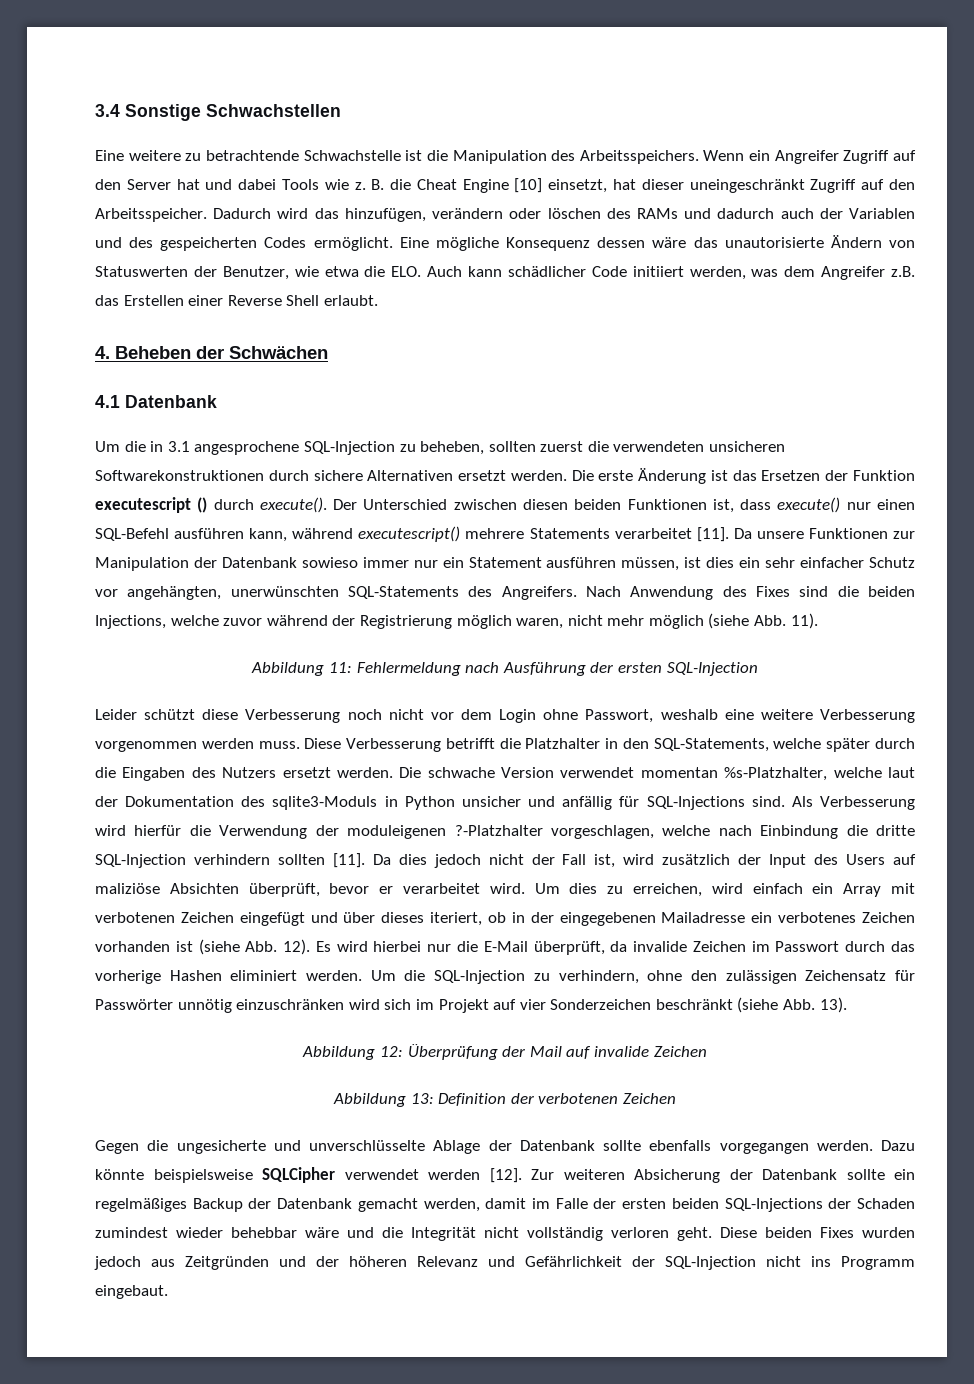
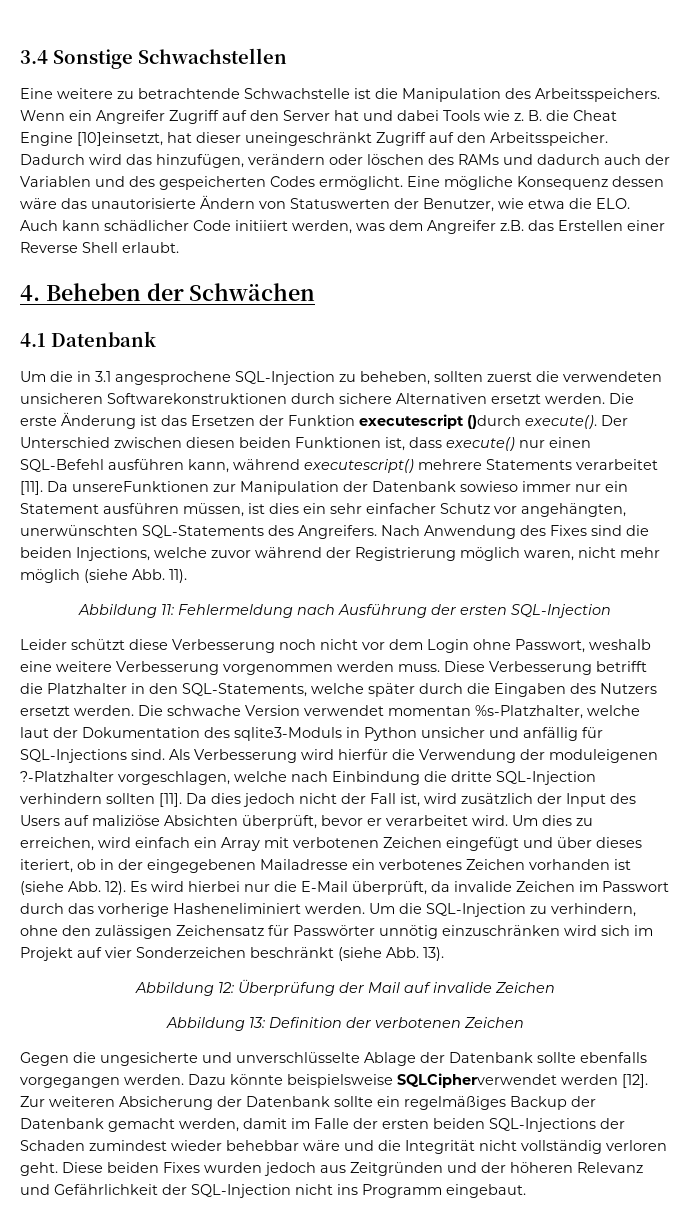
- B. die Cheat Engine [10] einsetzt, hat dieser uneingeschränkt Zugriff auf den Arbeitsspeicher.
+ B. die Cheat Engine [10]einsetzt, hat dieser uneingeschränkt Zugriff auf den Arbeitsspeicher.
- Die erste Änderung ist das Ersetzen der Funktion executescript () durch execute().
+ Die erste Änderung ist das Ersetzen der Funktion executescript ()durch execute().
- Da unsere Funktionen zur Manipulation der Datenbank sowieso immer nur ein Statement ausführen müssen, ist dies ein sehr einfacher Schutz vor angehängten, unerwünschten SQL-Statements des Angreifers.
+ Da unsereFunktionen zur Manipulation der Datenbank sowieso immer nur ein Statement ausführen müssen, ist dies ein sehr einfacher Schutz vor angehängten, unerwünschten SQL-Statements des Angreifers.
- Es wird hierbei nur die E-Mail überprüft, da invalide Zeichen im Passwort durch das vorherige Hashen eliminiert werden.
+ Es wird hierbei nur die E-Mail überprüft, da invalide Zeichen im Passwort durch das vorherige Hasheneliminiert werden.
- Dazu könnte beispielsweise SQLCipher verwendet werden [12].
+ Dazu könnte beispielsweise SQLCipherverwendet werden [12].

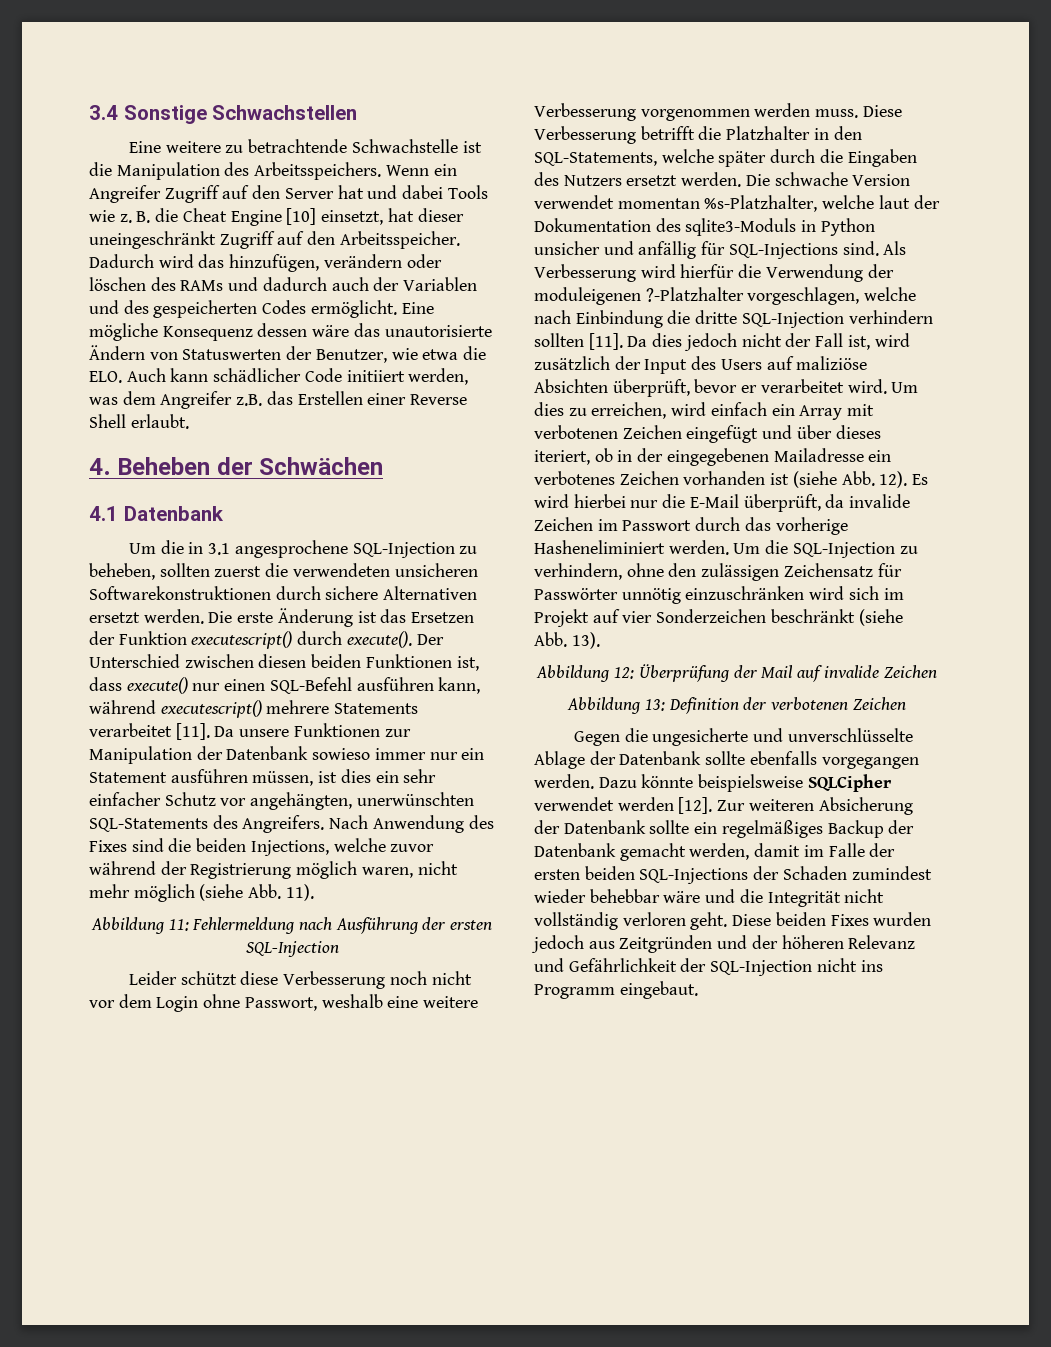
- B. die Cheat Engine [10]einsetzt, hat dieser uneingeschränkt Zugriff auf den Arbeitsspeicher.
+ B. die Cheat Engine [10] einsetzt, hat dieser uneingeschränkt Zugriff auf den Arbeitsspeicher.
- Die erste Änderung ist das Ersetzen der Funktion executescript ()durch execute().
+ Die erste Änderung ist das Ersetzen der Funktion executescript() durch execute().
- Da unsereFunktionen zur Manipulation der Datenbank sowieso immer nur ein Statement ausführen müssen, ist dies ein sehr einfacher Schutz vor angehängten, unerwünschten SQL-Statements des Angreifers.
+ Da unsere Funktionen zur Manipulation der Datenbank sowieso immer nur ein Statement ausführen müssen, ist dies ein sehr einfacher Schutz vor angehängten, unerwünschten SQL-Statements des Angreifers.
- Dazu könnte beispielsweise SQLCipherverwendet werden [12].
+ Dazu könnte beispielsweise SQLCipher verwendet werden [12].

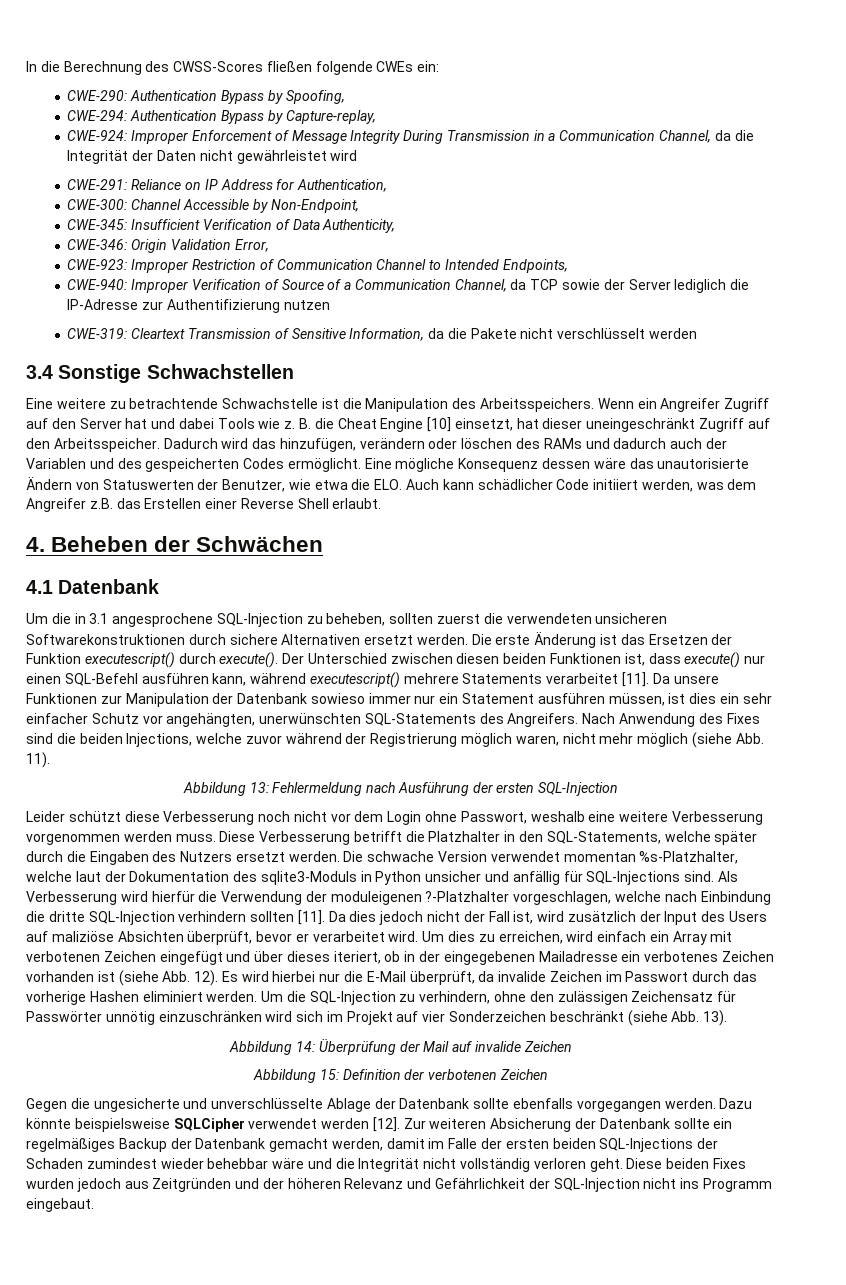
+ In die Berechnung des CWSS-Scores fließen folgende CWEs ein:
+ CWE-290: Authentication Bypass by Spoofing,
+ CWE-294: Authentication Bypass by Capture-replay,
+ CWE-924: Improper Enforcement of Message Integrity During Transmission in a Communication Channel, da die Integrität der Daten nicht gewährleistet wird
+ CWE-291: Reliance on IP Address for Authentication,
+ CWE-300: Channel Accessible by Non-Endpoint,
+ CWE-345: Insufficient Verification of Data Authenticity,
+ CWE-346: Origin Validation Error,
+ CWE-923: Improper Restriction of Communication Channel to Intended Endpoints,
+ CWE-940: Improper Verification of Source of a Communication Channel, da TCP sowie der Server lediglich die IP-Adresse zur Authentifizierung nutzen
+ CWE-319: Cleartext Transmission of Sensitive Information, da die Pakete nicht verschlüsselt werden
- Abbildung 11: Fehlermeldung nach Ausführung der ersten SQL-Injection
+ Abbildung 13: Fehlermeldung nach Ausführung der ersten SQL-Injection
- Es wird hierbei nur die E-Mail überprüft, da invalide Zeichen im Passwort durch das vorherige Hasheneliminiert werden.
+ Es wird hierbei nur die E-Mail überprüft, da invalide Zeichen im Passwort durch das vorherige Hashen eliminiert werden.
- Abbildung 12: Überprüfung der Mail auf invalide Zeichen
+ Abbildung 14: Überprüfung der Mail auf invalide Zeichen
- Abbildung 13: Definition der verbotenen Zeichen
+ Abbildung 15: Definition der verbotenen Zeichen

